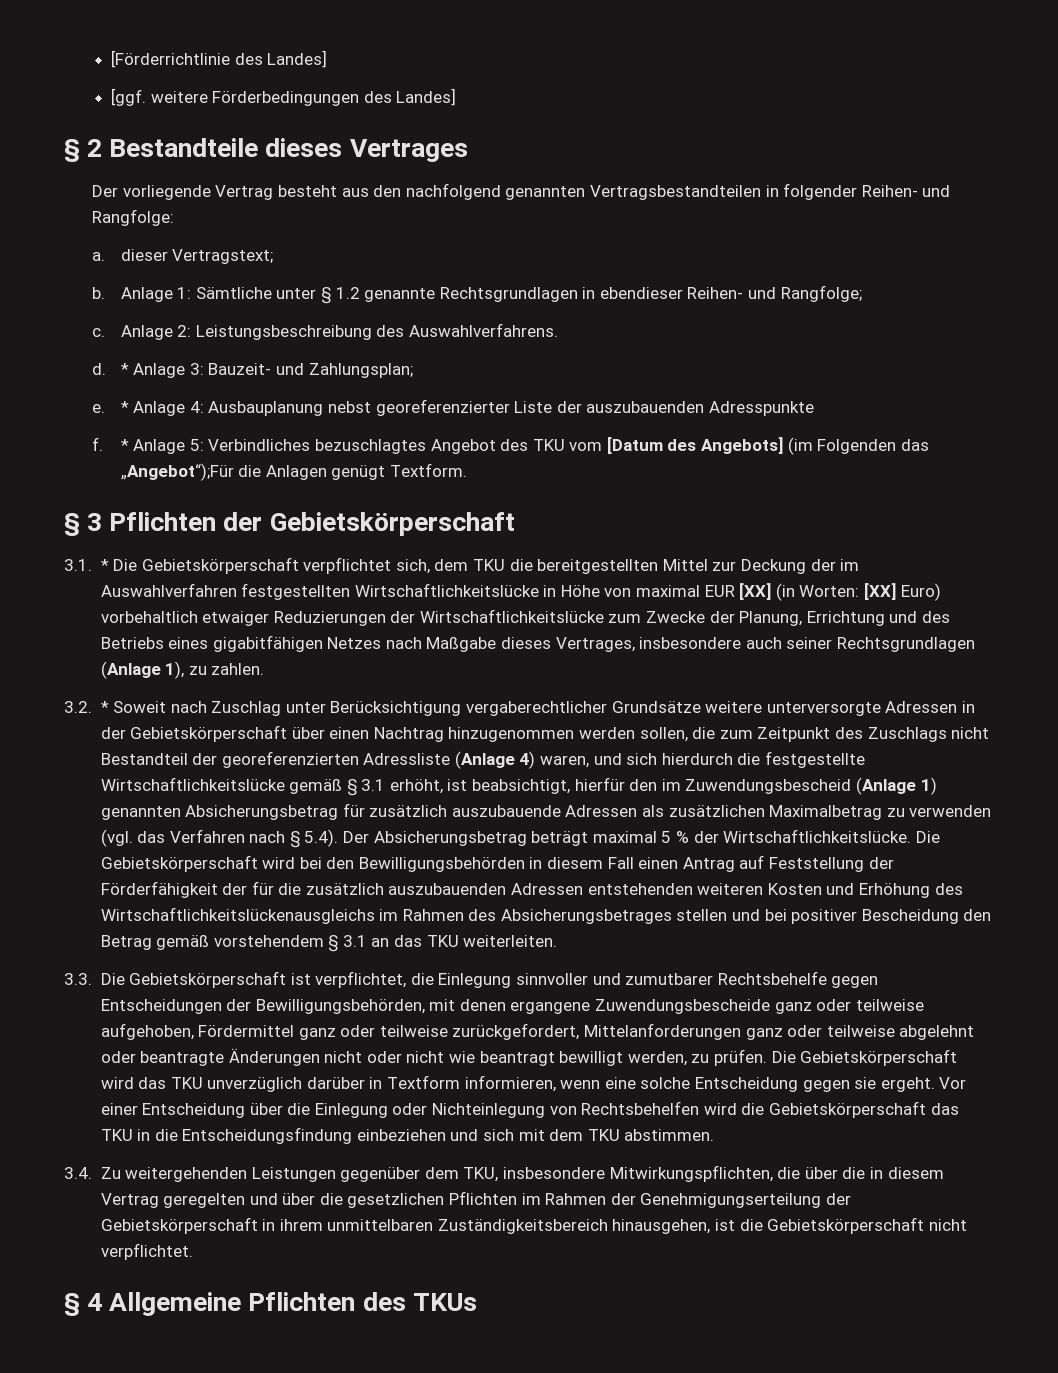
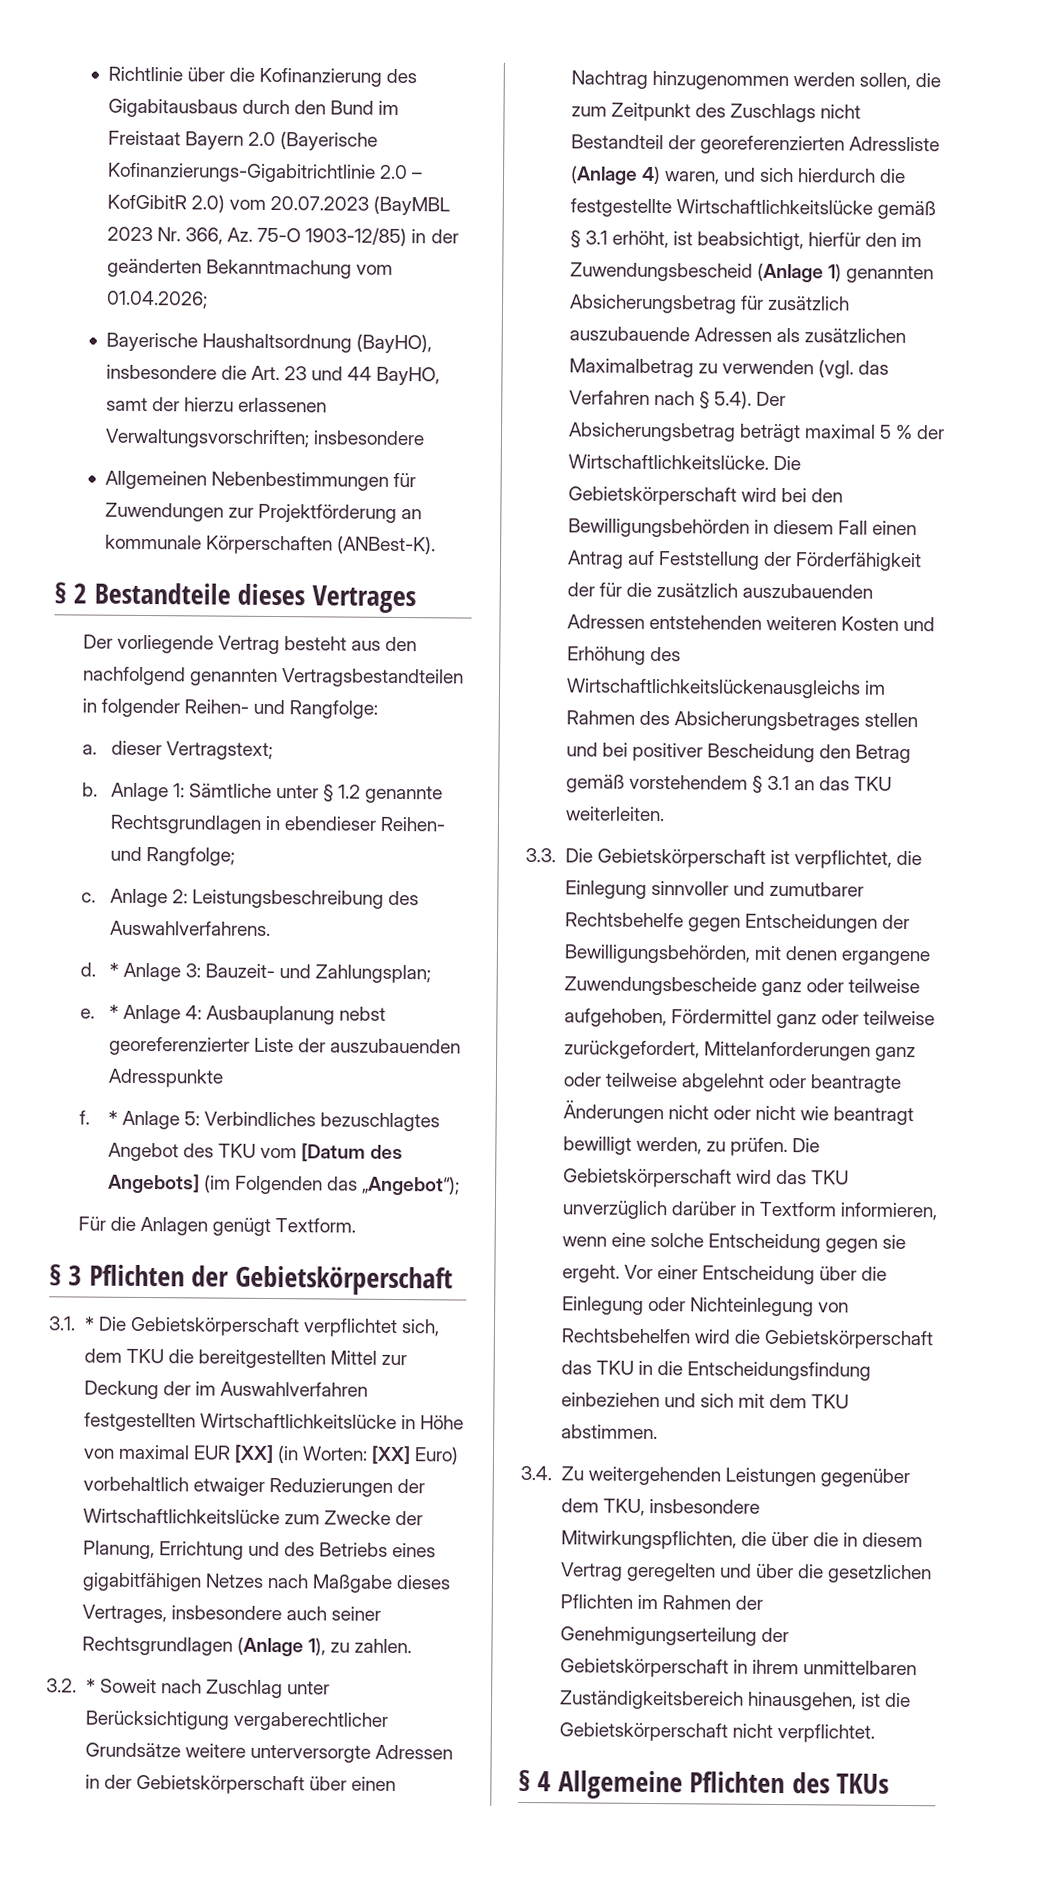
- [Förderrichtlinie des Landes]
- [ggf. weitere Förderbedingungen des Landes]
+ Richtlinie über die Kofinanzierung des Gigabitausbaus durch den Bund im Freistaat Bayern 2.0 (Bayerische Kofinanzierungs-Gigabitrichtlinie 2.0 – KofGibitR 2.0) vom 20.07.2023 (BayMBL 2023 Nr. 366, Az. 75-O 1903-12/85) in der geänderten Bekanntmachung vom 01.04.2026;
+ Bayerische Haushaltsordnung (BayHO), insbesondere die Art. 23 und 44 BayHO, samt der hierzu erlassenen Verwaltungsvorschriften; insbesondere
+ Allgemeinen Nebenbestimmungen für Zuwendungen zur Projektförderung an kommunale Körperschaften (ANBest-K).
- * Anlage 5: Verbindliches bezuschlagtes Angebot des TKU vom [Datum des Angebots] (im Folgenden das „Angebot“);Für die Anlagen genügt Textform.
+ * Anlage 5: Verbindliches bezuschlagtes Angebot des TKU vom [Datum des Angebots] (im Folgenden das „Angebot“);
+ Für die Anlagen genügt Textform.

